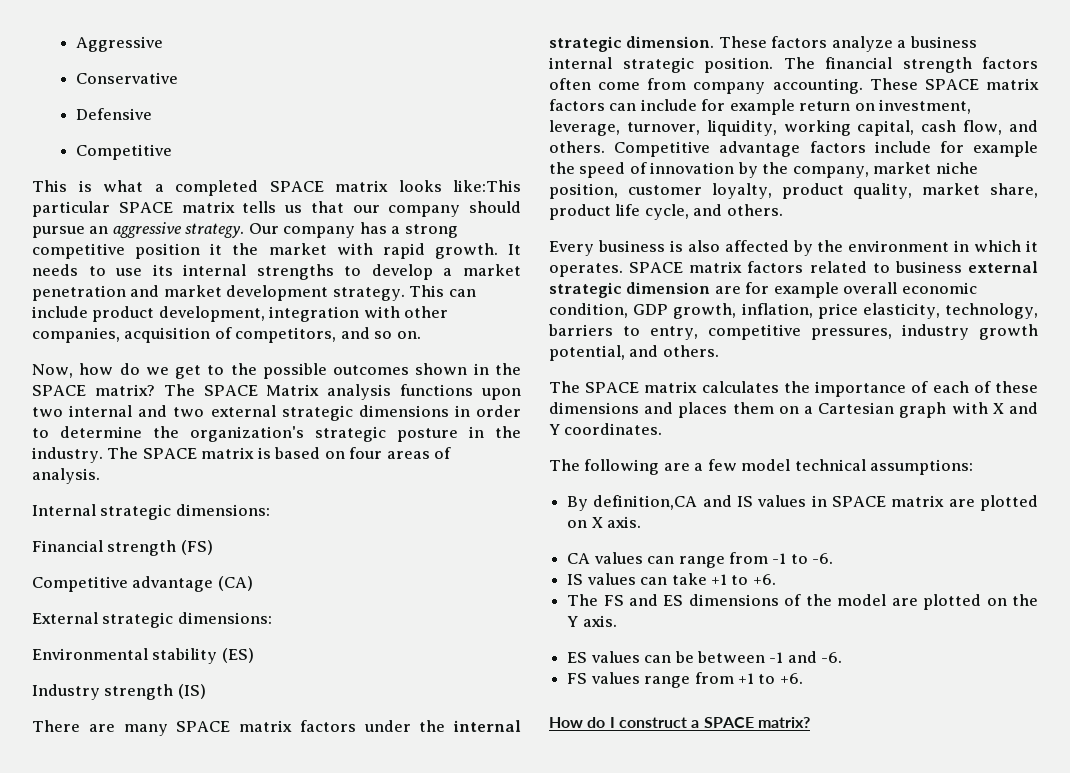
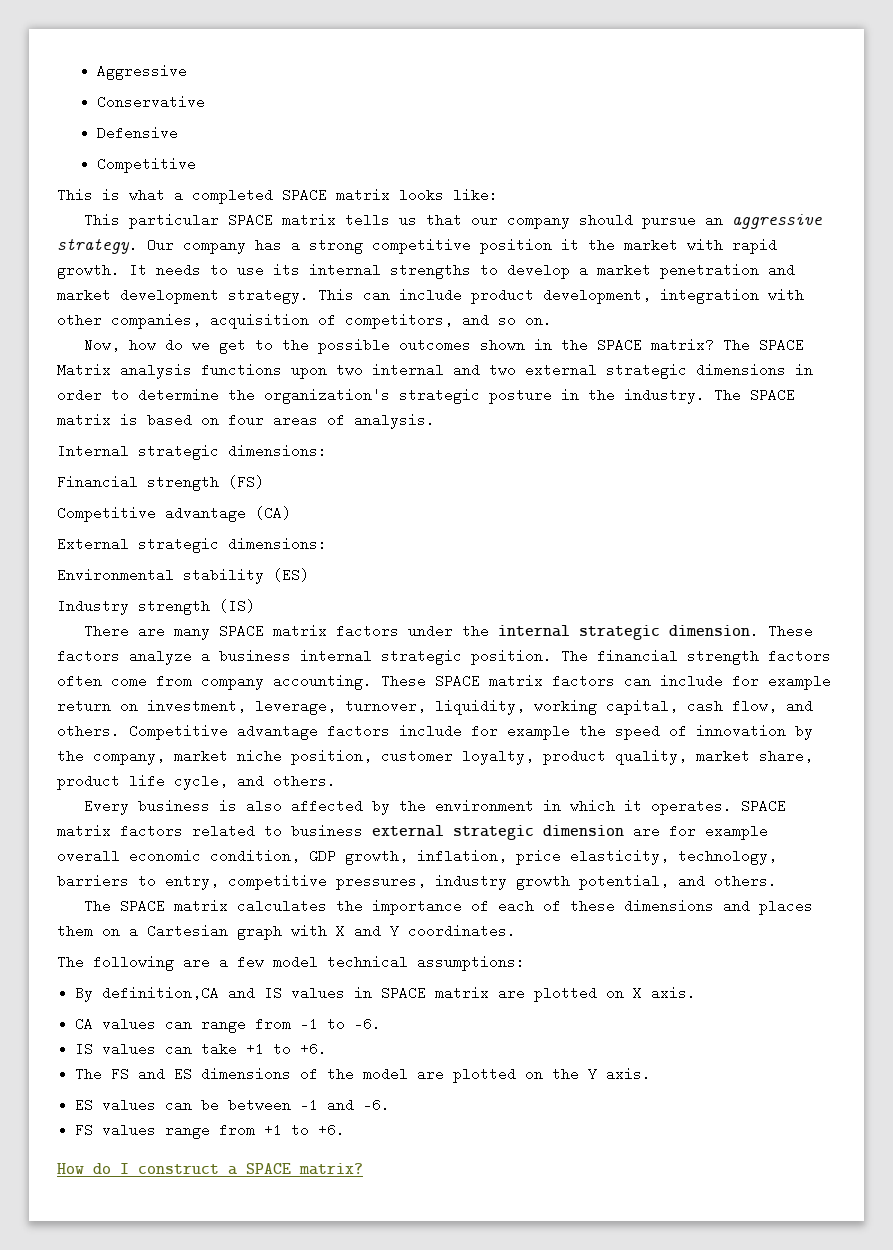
- This is what a completed SPACE matrix looks like:This particular SPACE matrix tells us that our company should pursue an aggressive strategy.
+ This is what a completed SPACE matrix looks like:
+ This particular SPACE matrix tells us that our company should pursue an aggressive strategy.

